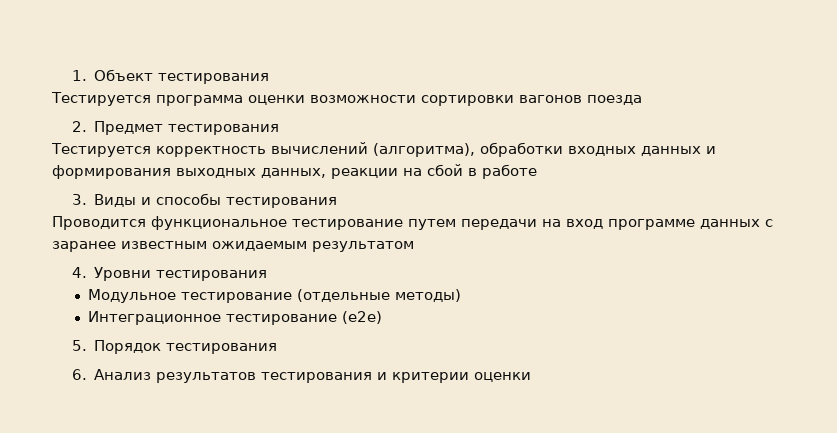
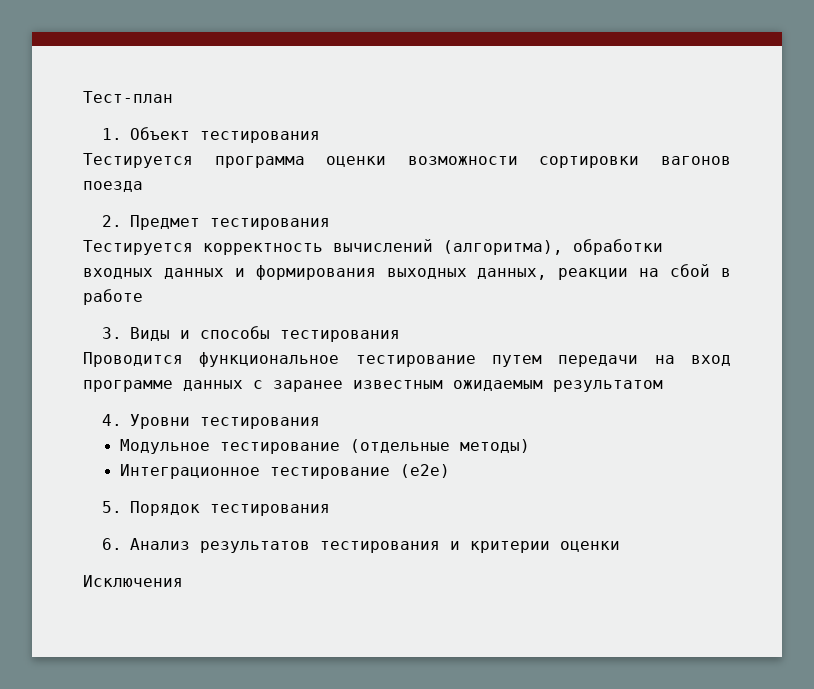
+ Тест-план
+ Исключения

